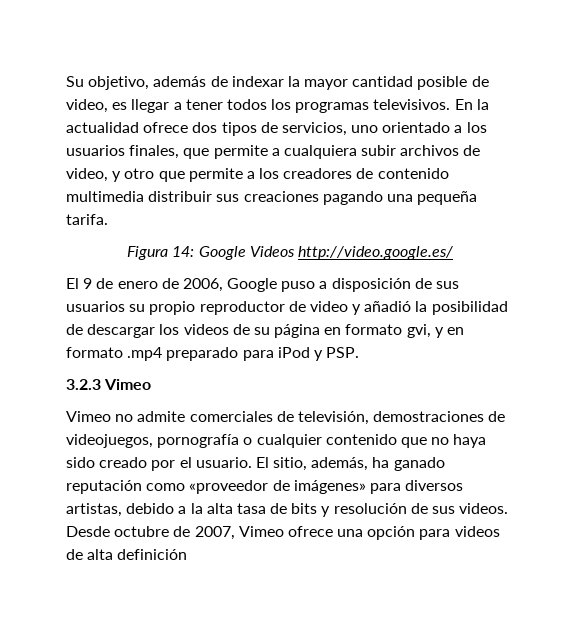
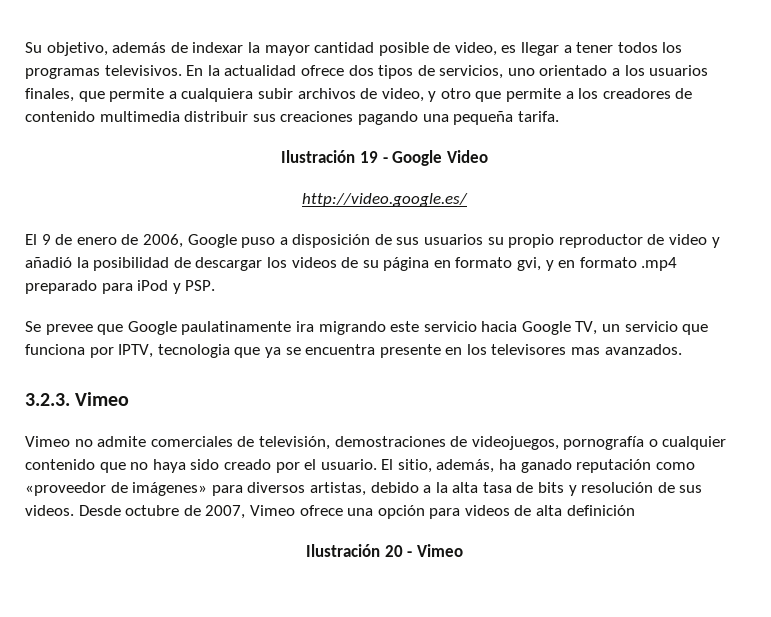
- Figura 14: Google Videos http://video.google.es/
+ Ilustración 19 - Google Video
+ http://video.google.es/
- 3.2.3 Vimeo
+ Se prevee que Google paulatinamente ira migrando este servicio hacia Google TV, un servicio que funciona por IPTV, tecnologia que ya se encuentra presente en los televisores mas avanzados.
+ 3.2.3. Vimeo
+ Ilustración 20 - Vimeo

